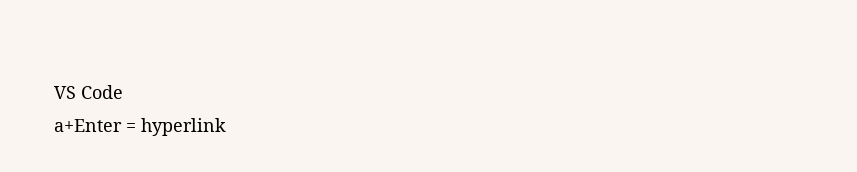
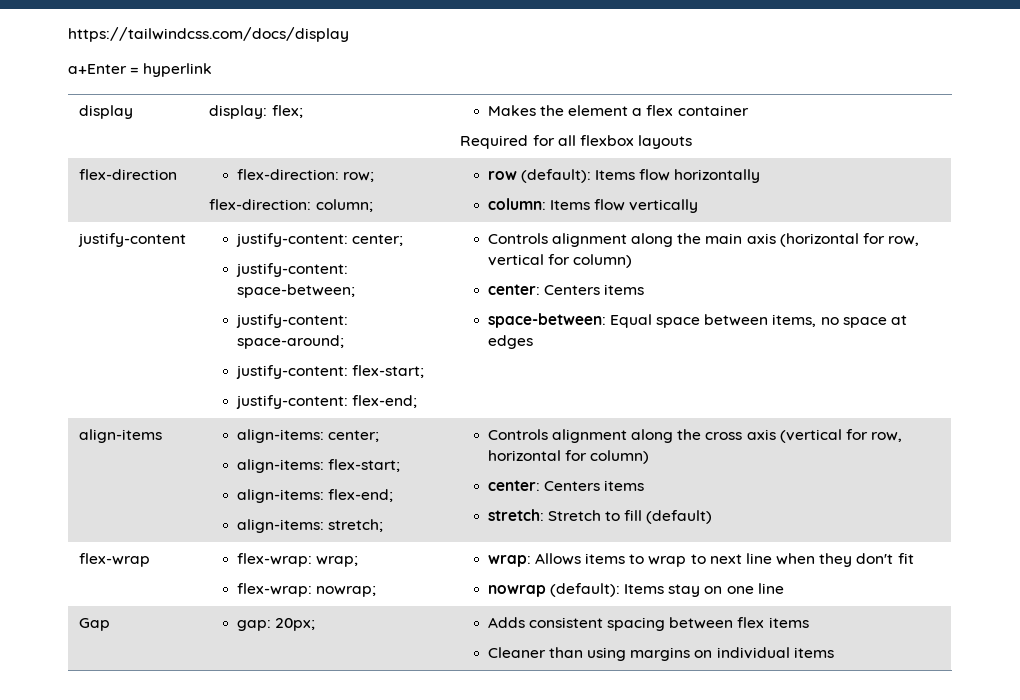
- VS Code
+ https://tailwindcss.com/docs/display
+ display | display: flex; | Makes the element a flex container
+ Required for all flexbox layouts
+ flex-direction | flex-direction: row;
+ flex-direction: column; | row (default): Items flow horizontally
+ column: Items flow vertically
+ justify-content | justify-content: center;
+ justify-content: space-between;
+ justify-content: space-around;
+ justify-content: flex-start;
+ justify-content: flex-end; | Controls alignment along the main axis (horizontal for row, vertical for column)
+ center: Centers items
+ space-between: Equal space between items, no space at edges
+ align-items | align-items: center;
+ align-items: flex-start;
+ align-items: flex-end;
+ align-items: stretch; | Controls alignment along the cross axis (vertical for row, horizontal for column)
+ center: Centers items
+ stretch: Stretch to fill (default)
+ flex-wrap | flex-wrap: wrap;
+ flex-wrap: nowrap; | wrap: Allows items to wrap to next line when they don't fit
+ nowrap (default): Items stay on one line
+ Gap | gap: 20px; | Adds consistent spacing between flex items
+ Cleaner than using margins on individual items

